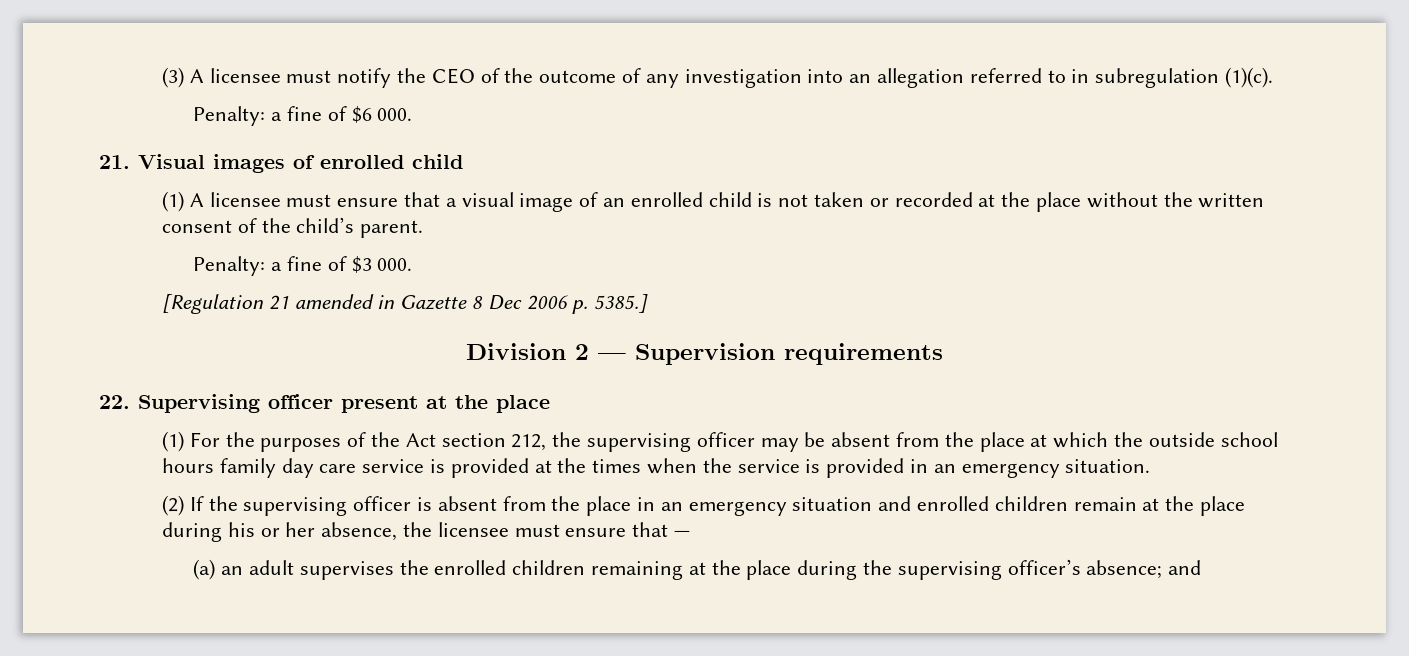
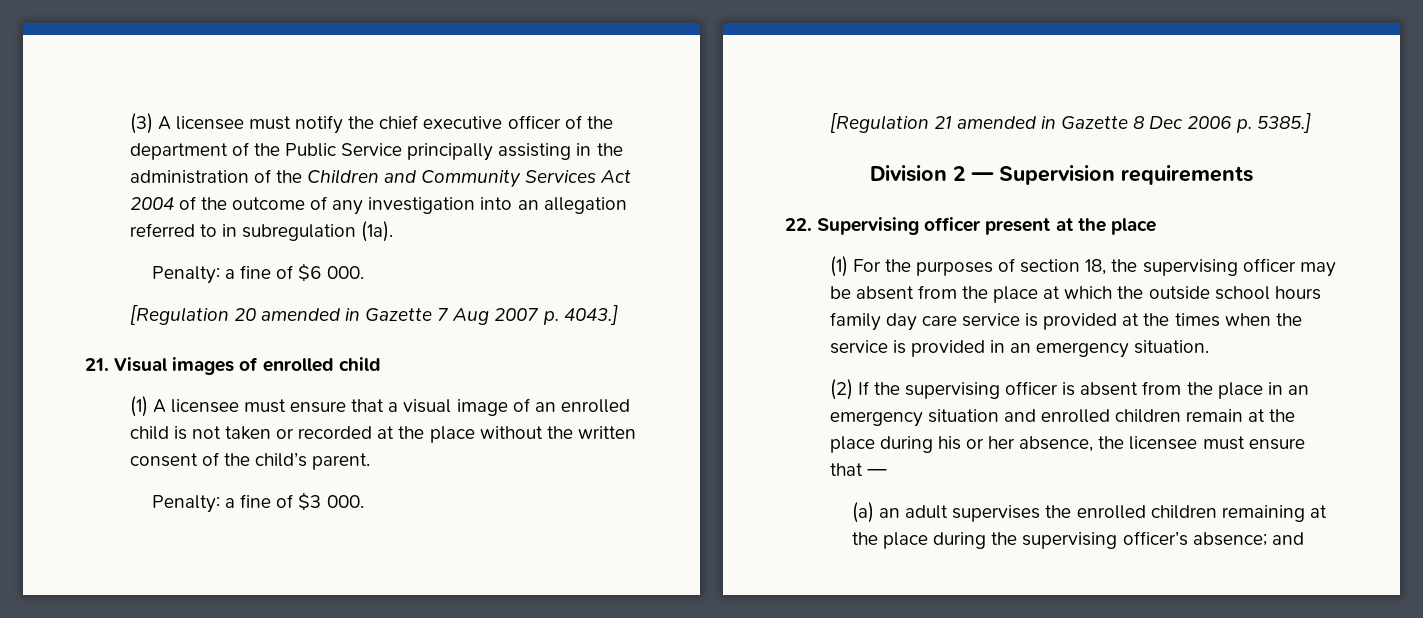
- (3) A licensee must notify the CEO of the outcome of any investigation into an allegation referred to in subregulation (1)(c).
+ (3) A licensee must notify the chief executive officer of the department of the Public Service principally assisting in the administration of the Children and Community Services Act 2004 of the outcome of any investigation into an allegation referred to in subregulation (1a).
+ [Regulation 20 amended in Gazette 7 Aug 2007 p. 4043.]
- (1) For the purposes of the Act section 212, the supervising officer may be absent from the place at which the outside school hours family day care service is provided at the times when the service is provided in an emergency situation.
+ (1) For the purposes of section 18, the supervising officer may be absent from the place at which the outside school hours family day care service is provided at the times when the service is provided in an emergency situation.

